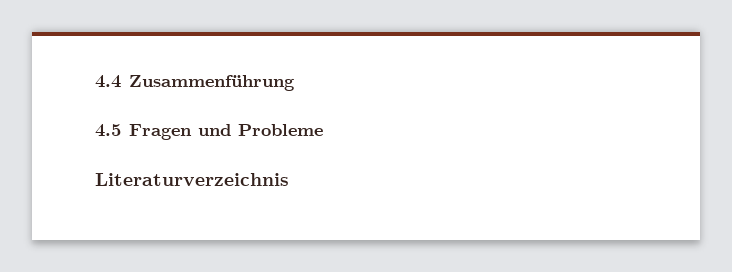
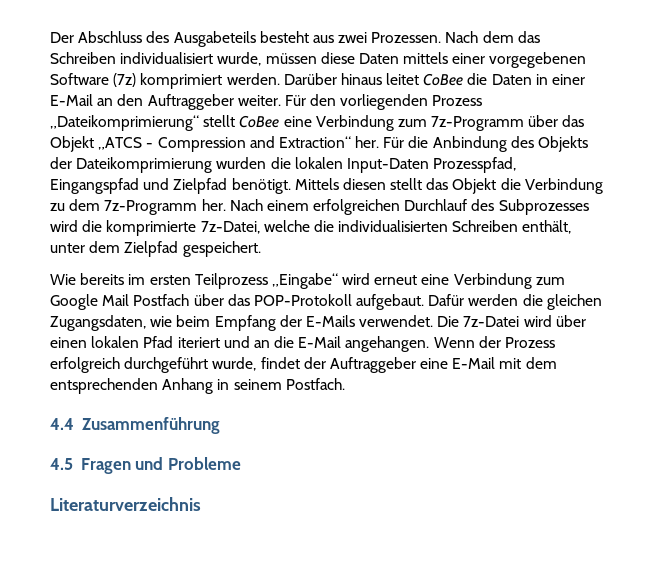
+ Der Abschluss des Ausgabeteils besteht aus zwei Prozessen. Nach dem das Schreiben individualisiert wurde, müssen diese Daten mittels einer vorgegebenen Software (7z) komprimiert werden. Darüber hinaus leitet CoBee die Daten in einer E-Mail an den Auftraggeber weiter. Für den vorliegenden Prozess „Dateikomprimierung“ stellt CoBee eine Verbindung zum 7z-Programm über das Objekt „ATCS - Compression and Extraction“ her. Für die Anbindung des Objekts der Dateikomprimierung wurden die lokalen Input-Daten Prozesspfad, Eingangspfad und Zielpfad benötigt. Mittels diesen stellt das Objekt die Verbindung zu dem 7z-Programm her. Nach einem erfolgreichen Durchlauf des Subprozesses wird die komprimierte 7z-Datei, welche die individualisierten Schreiben enthält, unter dem Zielpfad gespeichert.
+ Wie bereits im ersten Teilprozess „Eingabe“ wird erneut eine Verbindung zum Google Mail Postfach über das POP-Protokoll aufgebaut. Dafür werden die gleichen Zugangsdaten, wie beim Empfang der E-Mails verwendet. Die 7z-Datei wird über einen lokalen Pfad iteriert und an die E-Mail angehangen. Wenn der Prozess erfolgreich durchgeführt wurde, findet der Auftraggeber eine E-Mail mit dem entsprechenden Anhang in seinem Postfach.

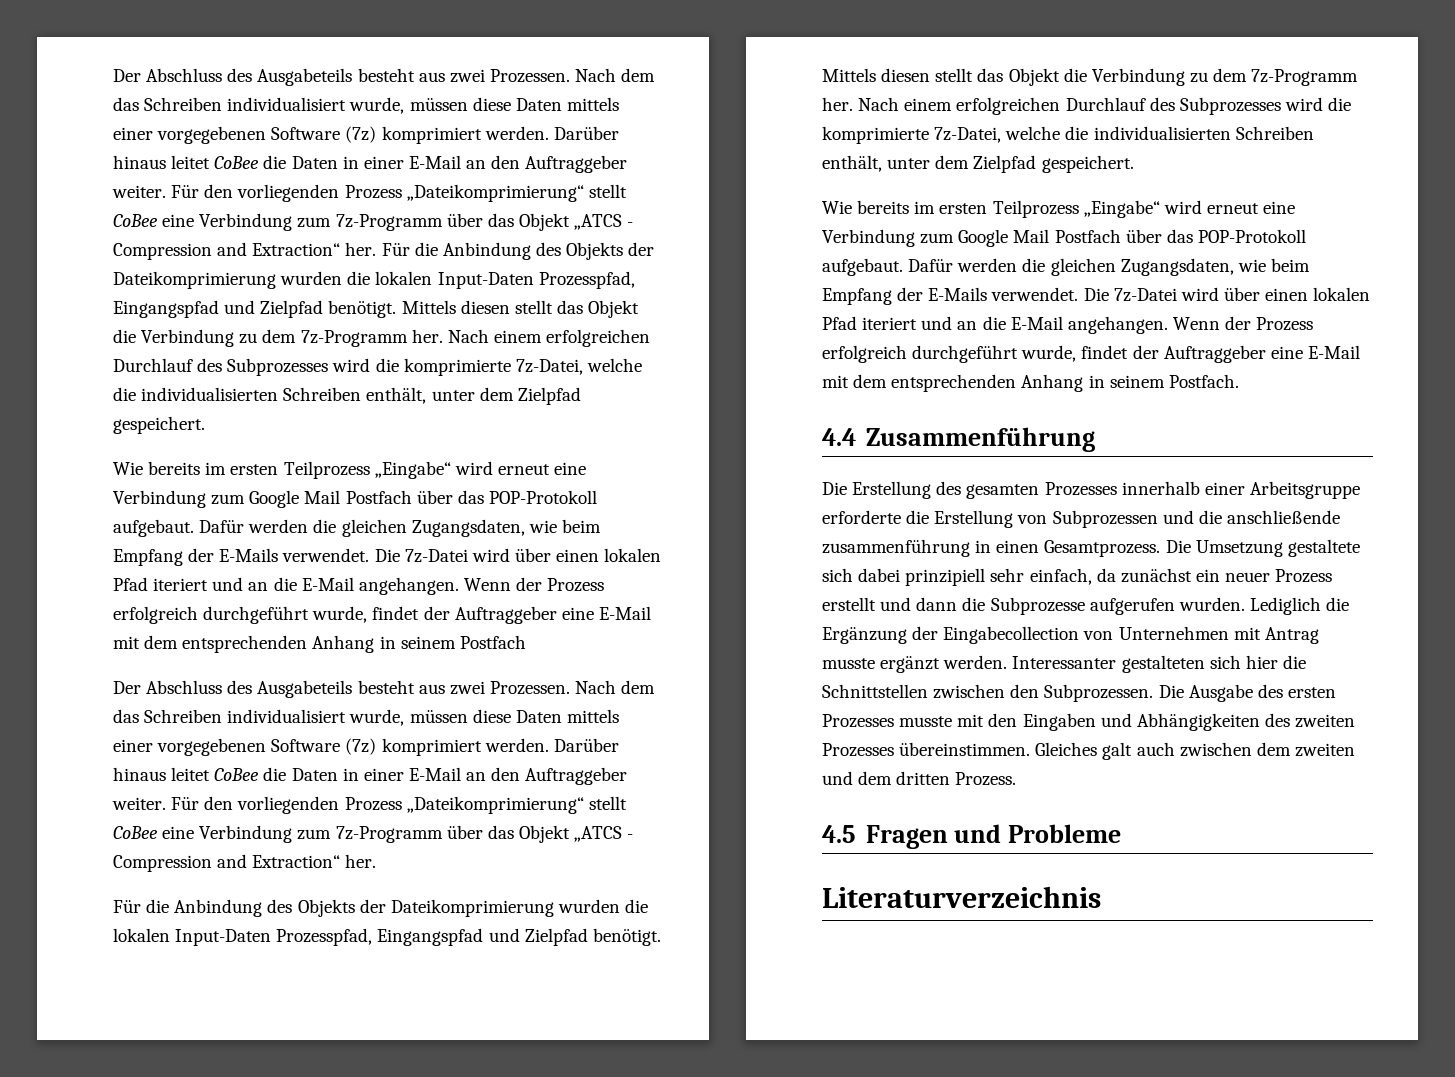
+ Wie bereits im ersten Teilprozess „Eingabe“ wird erneut eine Verbindung zum Google Mail Postfach über das POP-Protokoll aufgebaut. Dafür werden die gleichen Zugangsdaten, wie beim Empfang der E-Mails verwendet. Die 7z-Datei wird über einen lokalen Pfad iteriert und an die E-Mail angehangen. Wenn der Prozess erfolgreich durchgeführt wurde, findet der Auftraggeber eine E-Mail mit dem entsprechenden Anhang in seinem Postfach
+ Der Abschluss des Ausgabeteils besteht aus zwei Prozessen. Nach dem das Schreiben individualisiert wurde, müssen diese Daten mittels einer vorgegebenen Software (7z) komprimiert werden. Darüber hinaus leitet CoBee die Daten in einer E-Mail an den Auftraggeber weiter. Für den vorliegenden Prozess „Dateikomprimierung“ stellt CoBee eine Verbindung zum 7z-Programm über das Objekt „ATCS - Compression and Extraction“ her.
+ Für die Anbindung des Objekts der Dateikomprimierung wurden die lokalen Input-Daten Prozesspfad, Eingangspfad und Zielpfad benötigt. Mittels diesen stellt das Objekt die Verbindung zu dem 7z-Programm her. Nach einem erfolgreichen Durchlauf des Subprozesses wird die komprimierte 7z-Datei, welche die individualisierten Schreiben enthält, unter dem Zielpfad gespeichert.
+ Die Erstellung des gesamten Prozesses innerhalb einer Arbeitsgruppe erforderte die Erstellung von Subprozessen und die anschließende zusammenführung in einen Gesamtprozess. Die Umsetzung gestaltete sich dabei prinzipiell sehr einfach, da zunächst ein neuer Prozess erstellt und dann die Subprozesse aufgerufen wurden. Lediglich die Ergänzung der Eingabecollection von Unternehmen mit Antrag musste ergänzt werden. Interessanter gestalteten sich hier die Schnittstellen zwischen den Subprozessen. Die Ausgabe des ersten Prozesses musste mit den Eingaben und Abhängigkeiten des zweiten Prozesses übereinstimmen. Gleiches galt auch zwischen dem zweiten und dem dritten Prozess.

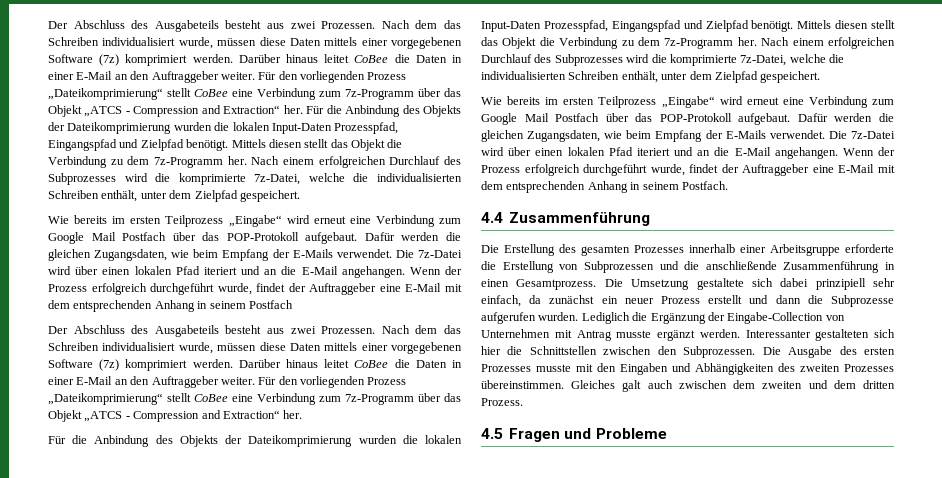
- Die Erstellung des gesamten Prozesses innerhalb einer Arbeitsgruppe erforderte die Erstellung von Subprozessen und die anschließende zusammenführung in einen Gesamtprozess.
+ Die Erstellung des gesamten Prozesses innerhalb einer Arbeitsgruppe erforderte die Erstellung von Subprozessen und die anschließende Zusammenführung in einen Gesamtprozess.
- Lediglich die Ergänzung der Eingabecollection von Unternehmen mit Antrag musste ergänzt werden.
+ Lediglich die Ergänzung der Eingabe-Collection von Unternehmen mit Antrag musste ergänzt werden.
- Literaturverzeichnis

